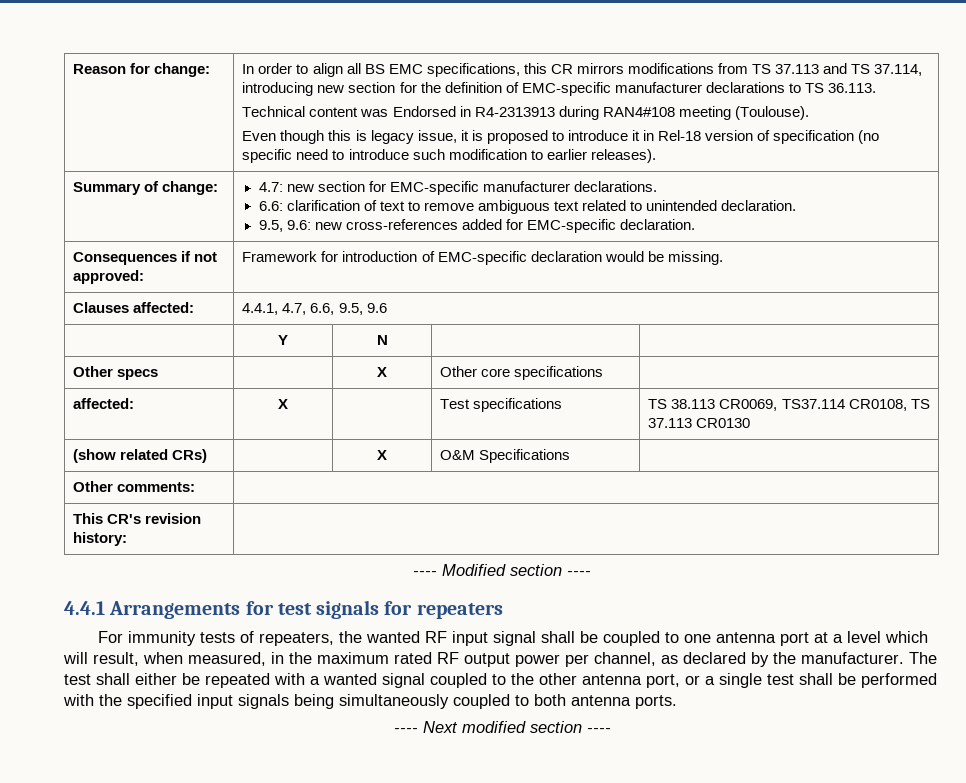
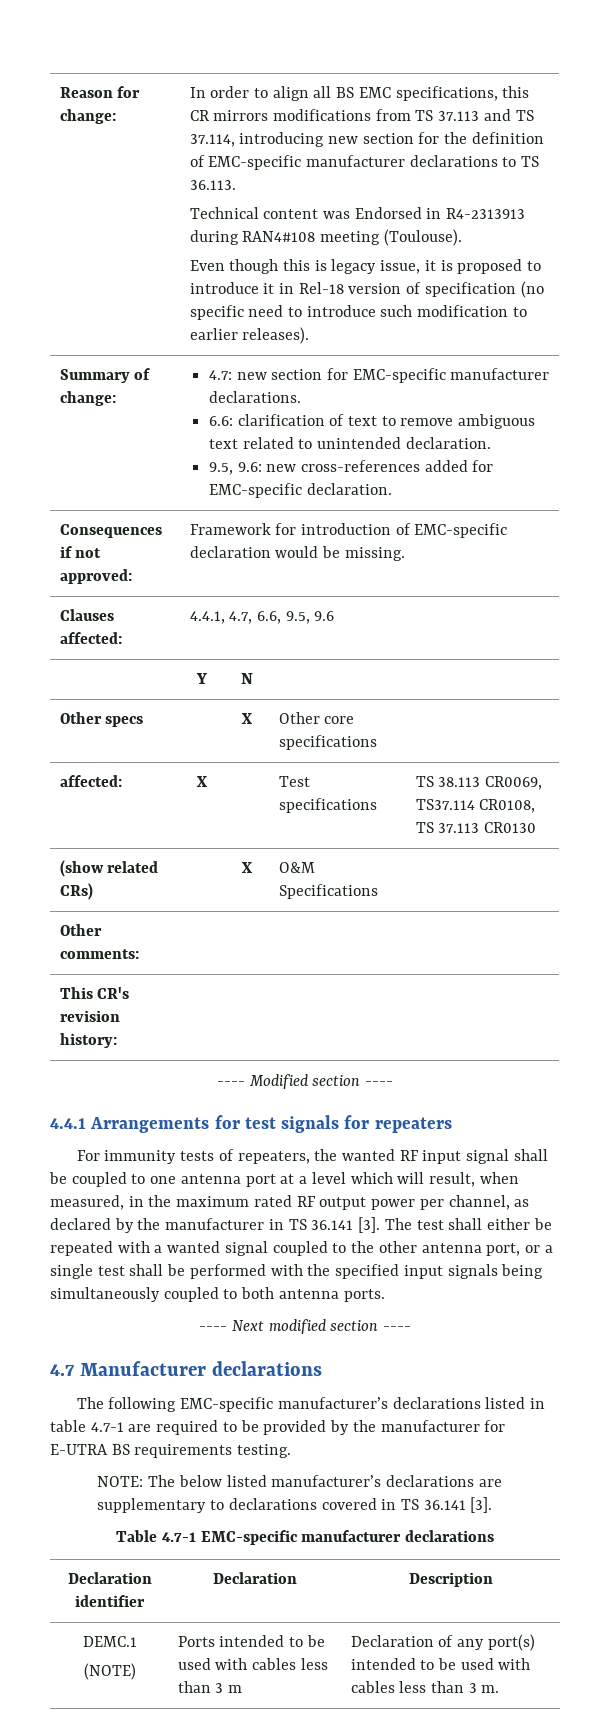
- For immunity tests of repeaters, the wanted RF input signal shall be coupled to one antenna port at a level which will result, when measured, in the maximum rated RF output power per channel, as declared by the manufacturer.
+ For immunity tests of repeaters, the wanted RF input signal shall be coupled to one antenna port at a level which will result, when measured, in the maximum rated RF output power per channel, as declared by the manufacturer in TS 36.141 [3].
+ 4.7 Manufacturer declarations
+ The following EMC-specific manufacturer’s declarations listed in table 4.7-1 are required to be provided by the manufacturer for E-UTRA BS requirements testing.
+ NOTE: The below listed manufacturer’s declarations are supplementary to declarations covered in TS 36.141 [3].
+ Table 4.7-1 EMC-specific manufacturer declarations
+ Declaration identifier | Declaration | Description
+ DEMC.1
+ (NOTE) | Ports intended to be used with cables less than 3 m | Declaration of any port(s) intended to be used with cables less than 3 m.

